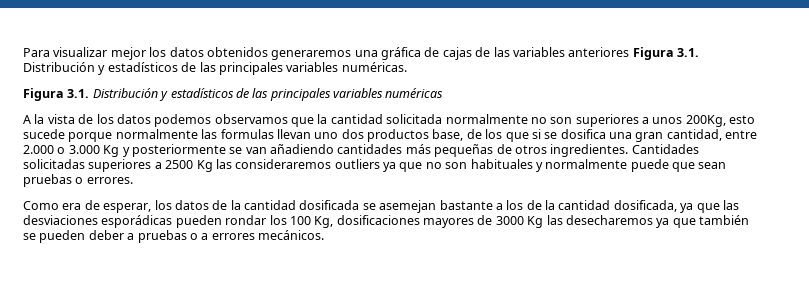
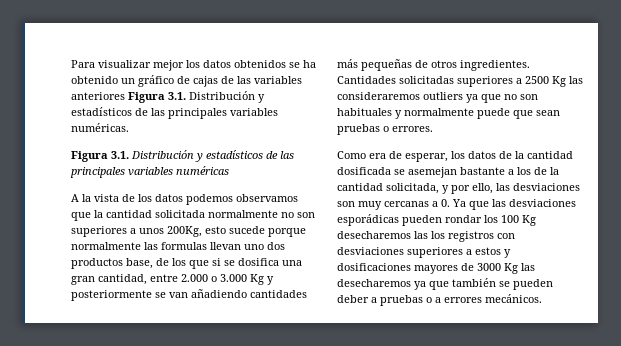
- Para visualizar mejor los datos obtenidos generaremos una gráfica de cajas de las variables anteriores Figura 3.1. Distribución y estadísticos de las principales variables numéricas.
+ Para visualizar mejor los datos obtenidos se ha obtenido un gráfico de cajas de las variables anteriores Figura 3.1. Distribución y estadísticos de las principales variables numéricas.
- Como era de esperar, los datos de la cantidad dosificada se asemejan bastante a los de la cantidad dosificada, ya que las desviaciones esporádicas pueden rondar los 100 Kg, dosificaciones mayores de 3000 Kg las desecharemos ya que también se pueden deber a pruebas o a errores mecánicos.
+ Como era de esperar, los datos de la cantidad dosificada se asemejan bastante a los de la cantidad solicitada, y por ello, las desviaciones son muy cercanas a 0. Ya que las desviaciones esporádicas pueden rondar los 100 Kg desecharemos las los registros con desviaciones superiores a estos y dosificaciones mayores de 3000 Kg las desecharemos ya que también se pueden deber a pruebas o a errores mecánicos.

